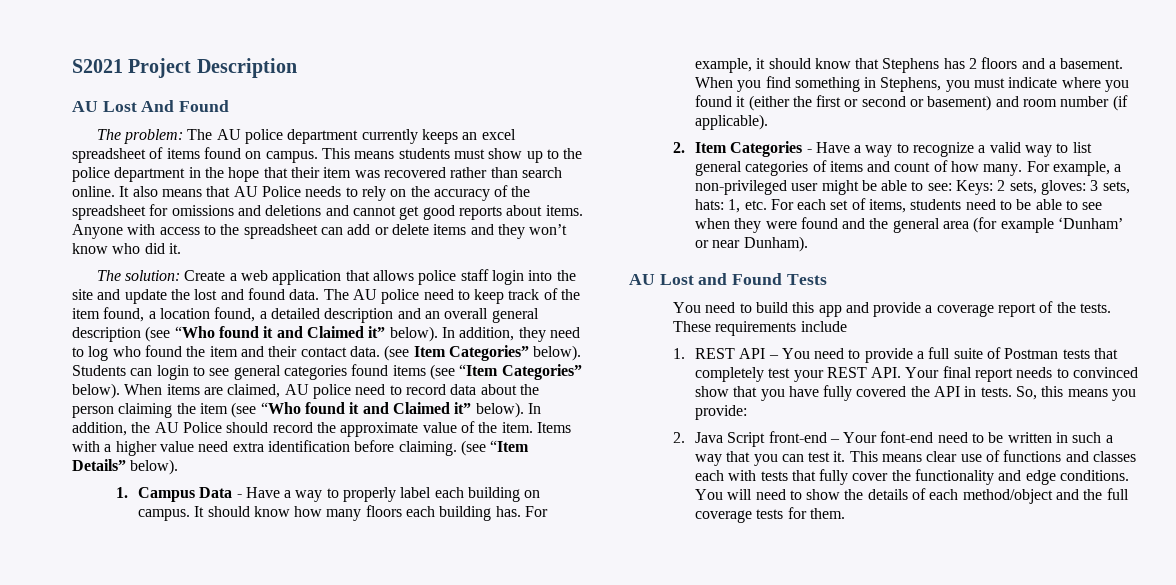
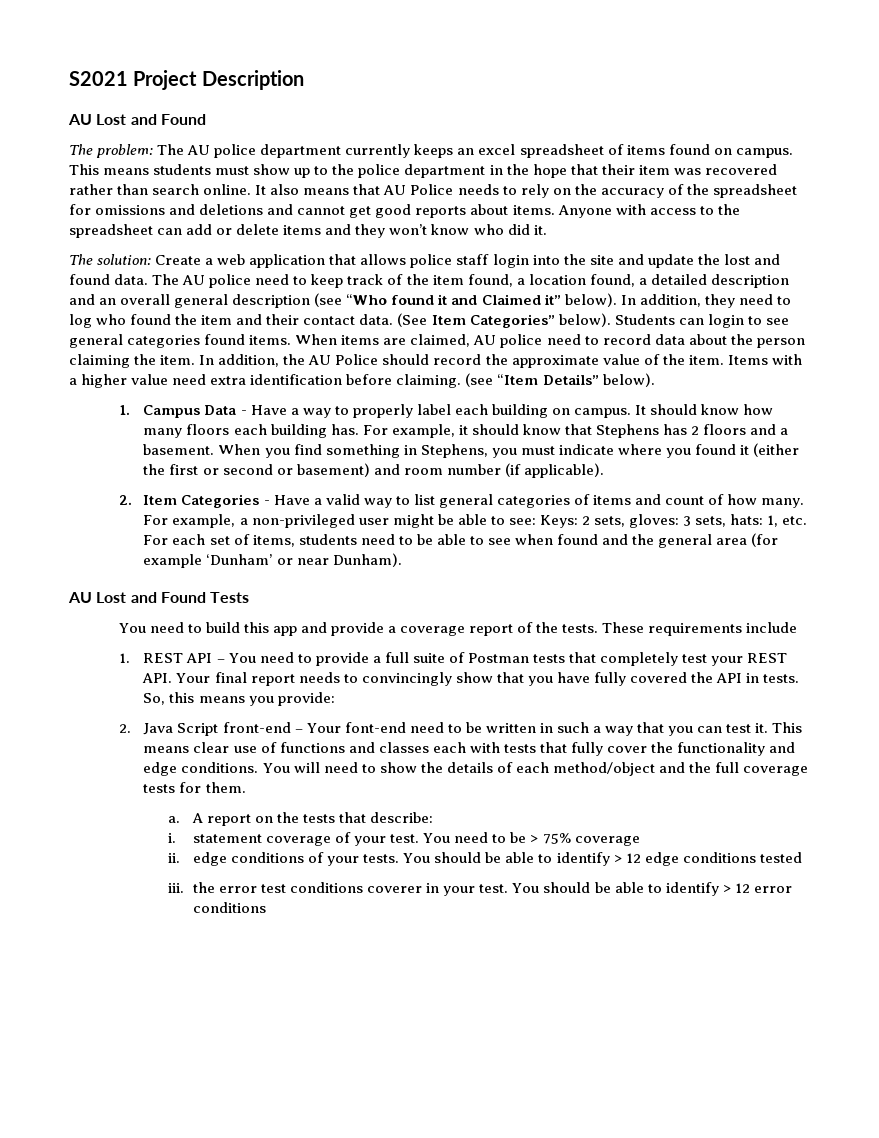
  S2021 Project Description
- AU Lost And Found
+ AU Lost and Found
- (see Item Categories” below).
+ (See Item Categories” below).
- Students can login to see general categories found items (see “Item Categories” below).
+ Students can login to see general categories found items.
- When items are claimed, AU police need to record data about the person claiming the item (see “Who found it and Claimed it” below).
+ When items are claimed, AU police need to record data about the person claiming the item.
- 2. Item Categories - Have a way to recognize a valid way to list general categories of items and count of how many.
+ 2. Item Categories - Have a valid way to list general categories of items and count of how many.
- For example, a non-privileged user might be able to see: Keys: 2 sets, gloves: 3 sets, hats: 1, etc. For each set of items, students need to be able to see when they were found and the general area (for example ‘Dunham’ or near Dunham).
+ For example, a non-privileged user might be able to see: Keys: 2 sets, gloves: 3 sets, hats: 1, etc. For each set of items, students need to be able to see when found and the general area (for example ‘Dunham’ or near Dunham).
- 1. REST API – You need to provide a full suite of Postman tests that completely test your REST API. Your final report needs to convinced show that you have fully covered the API in tests.
+ 1. REST API – You need to provide a full suite of Postman tests that completely test your REST API. Your final report needs to convincingly show that you have fully covered the API in tests.
+ a. A report on the tests that describe:
+ i. statement coverage of your test. You need to be > 75% coverage
+ ii. edge conditions of your tests. You should be able to identify > 12 edge conditions tested
+ iii. the error test conditions coverer in your test. You should be able to identify > 12 error conditions

